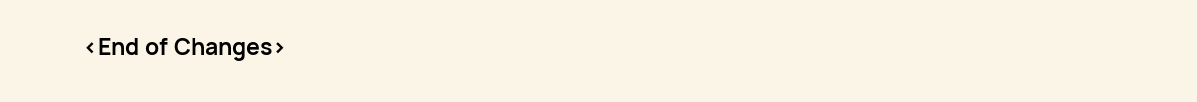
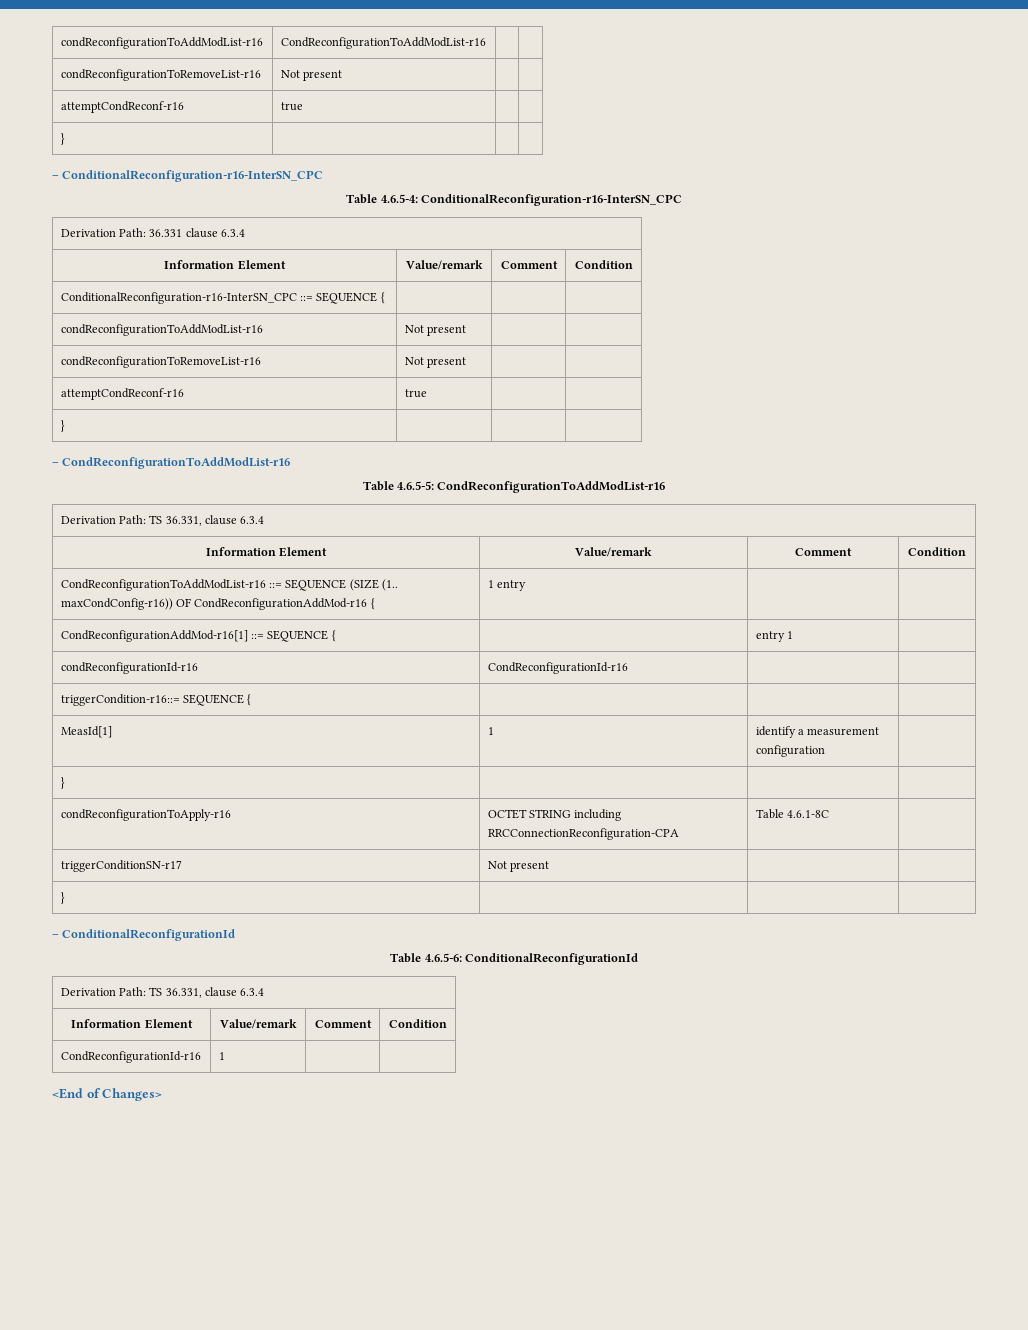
+ condReconfigurationToAddModList-r16 | CondReconfigurationToAddModList-r16 | |
+ condReconfigurationToRemoveList-r16 | Not present | |
+ attemptCondReconf-r16 | true | |
+ } | | |
+ – ConditionalReconfiguration-r16-InterSN_CPC
+ Table 4.6.5-4: ConditionalReconfiguration-r16-InterSN_CPC
+ Derivation Path: 36.331 clause 6.3.4
+ Information Element | Value/remark | Comment | Condition
+ ConditionalReconfiguration-r16-InterSN_CPC ::= SEQUENCE { | | |
+ condReconfigurationToAddModList-r16 | Not present | |
+ condReconfigurationToRemoveList-r16 | Not present | |
+ attemptCondReconf-r16 | true | |
+ } | | |
+ – CondReconfigurationToAddModList-r16
+ Table 4.6.5-5: CondReconfigurationToAddModList-r16
+ Derivation Path: TS 36.331, clause 6.3.4
+ Information Element | Value/remark | Comment | Condition
+ CondReconfigurationToAddModList-r16 ::= SEQUENCE (SIZE (1.. maxCondConfig-r16)) OF CondReconfigurationAddMod-r16 { | 1 entry | |
+ CondReconfigurationAddMod-r16[1] ::= SEQUENCE { | | entry 1 |
+ condReconfigurationId-r16 | CondReconfigurationId-r16 | |
+ triggerCondition-r16::= SEQUENCE { | | |
+ MeasId[1] | 1 | identify a measurement configuration |
+ } | | |
+ condReconfigurationToApply-r16 | OCTET STRING including RRCConnectionReconfiguration-CPA | Table 4.6.1-8C |
+ triggerConditionSN-r17 | Not present | |
+ } | | |
+ – ConditionalReconfigurationId
+ Table 4.6.5-6: ConditionalReconfigurationId
+ Derivation Path: TS 36.331, clause 6.3.4
+ Information Element | Value/remark | Comment | Condition
+ CondReconfigurationId-r16 | 1 | |

